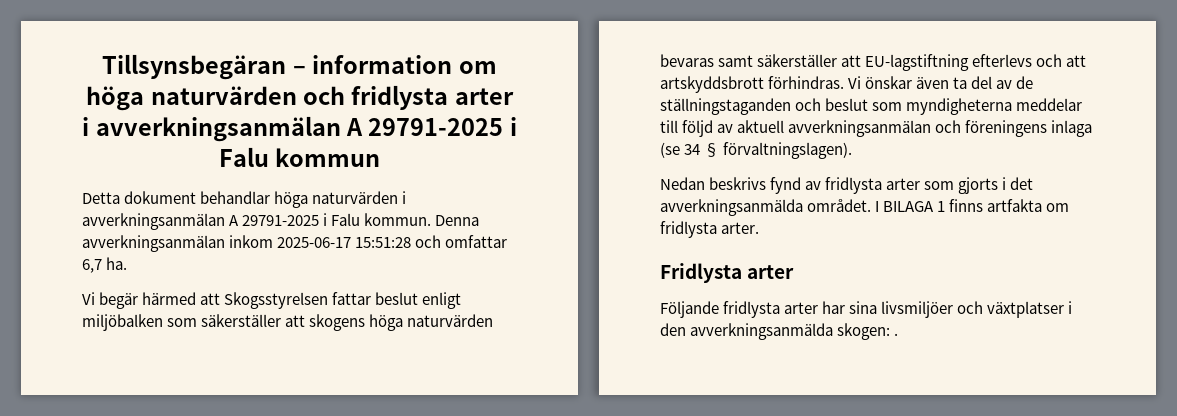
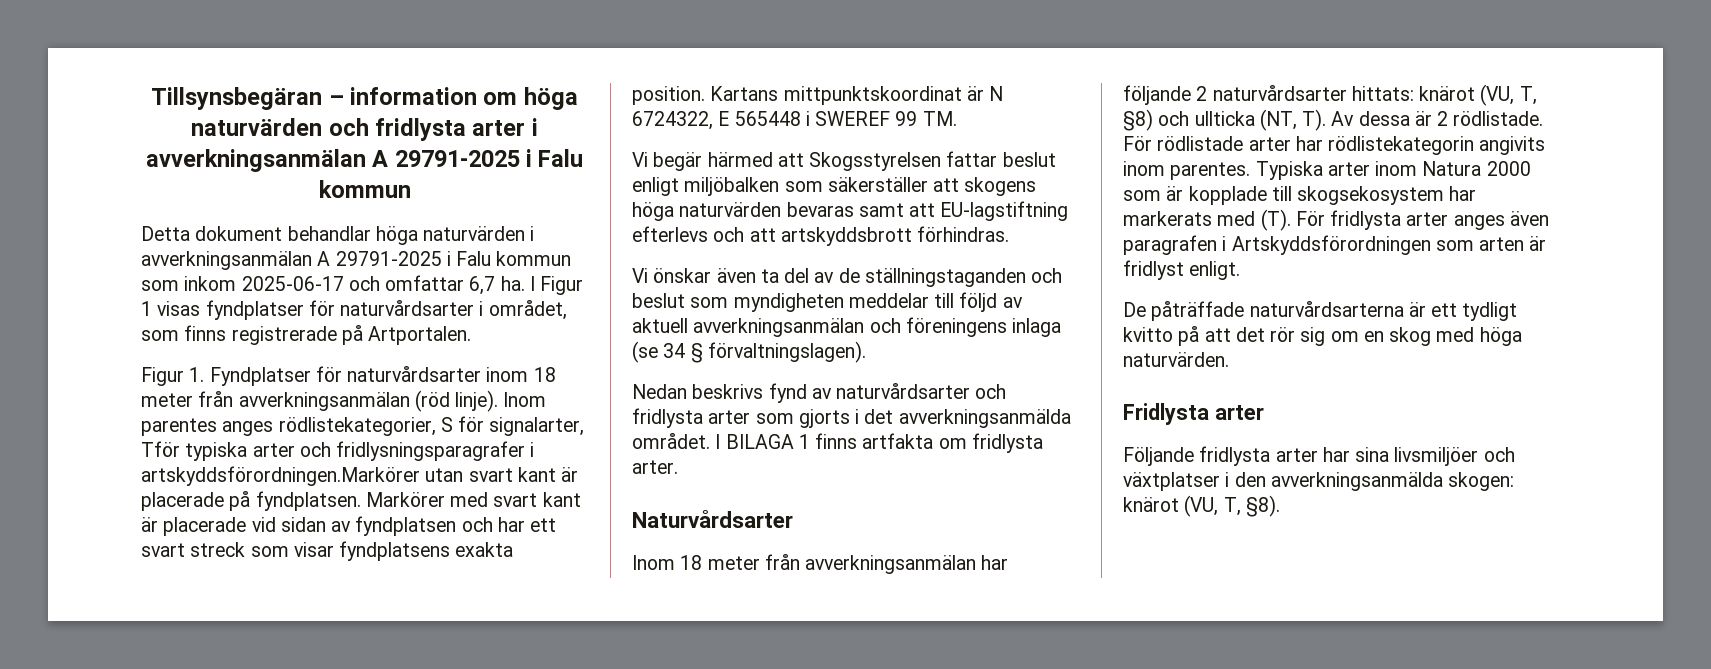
- Detta dokument behandlar höga naturvärden i avverkningsanmälan A 29791-2025 i Falu kommun. Denna avverkningsanmälan inkom 2025-06-17 15:51:28 och omfattar 6,7 ha.
+ Detta dokument behandlar höga naturvärden i avverkningsanmälan A 29791-2025 i Falu kommun som inkom 2025-06-17 och omfattar 6,7 ha. I Figur 1 visas fyndplatser för naturvårdsarter i området, som finns registrerade på Artportalen.
+ Figur 1. Fyndplatser för naturvårdsarter inom 18 meter från avverkningsanmälan (röd linje). Inom parentes anges rödlistekategorier, S för signalarter, Tför typiska arter och fridlysningsparagrafer i artskyddsförordningen.Markörer utan svart kant är placerade på fyndplatsen. Markörer med svart kant är placerade vid sidan av fyndplatsen och har ett svart streck som visar fyndplatsens exakta position. Kartans mittpunktskoordinat är N 6724322, E 565448 i SWEREF 99 TM.
- Vi begär härmed att Skogsstyrelsen fattar beslut enligt miljöbalken som säkerställer att skogens höga naturvärden bevaras samt säkerställer att EU-lagstiftning efterlevs och att artskyddsbrott förhindras. Vi önskar även ta del av de ställningstaganden och beslut som myndigheterna meddelar till följd av aktuell avverkningsanmälan och föreningens inlaga (se 34 § förvaltningslagen).
+ Vi begär härmed att Skogsstyrelsen fattar beslut enligt miljöbalken som säkerställer att skogens höga naturvärden bevaras samt att EU-lagstiftning efterlevs och att artskyddsbrott förhindras.
+ Vi önskar även ta del av de ställningstaganden och beslut som myndigheten meddelar till följd av aktuell avverkningsanmälan och föreningens inlaga (se 34 § förvaltningslagen).
- Nedan beskrivs fynd av fridlysta arter som gjorts i det avverkningsanmälda området.
+ Nedan beskrivs fynd av naturvårdsarter och fridlysta arter som gjorts i det avverkningsanmälda området.
+ Naturvårdsarter
+ Inom 18 meter från avverkningsanmälan har följande 2 naturvårdsarter hittats: knärot (VU, T, §8) och ullticka (NT, T). Av dessa är 2 rödlistade. För rödlistade arter har rödlistekategorin angivits inom parentes. Typiska arter inom Natura 2000 som är kopplade till skogsekosystem har markerats med (T). För fridlysta arter anges även paragrafen i Artskyddsförordningen som arten är fridlyst enligt.
+ De påträffade naturvårdsarterna är ett tydligt kvitto på att det rör sig om en skog med höga naturvärden.
- Följande fridlysta arter har sina livsmiljöer och växtplatser i den avverkningsanmälda skogen: .
+ Följande fridlysta arter har sina livsmiljöer och växtplatser i den avverkningsanmälda skogen: knärot (VU, T, §8).

